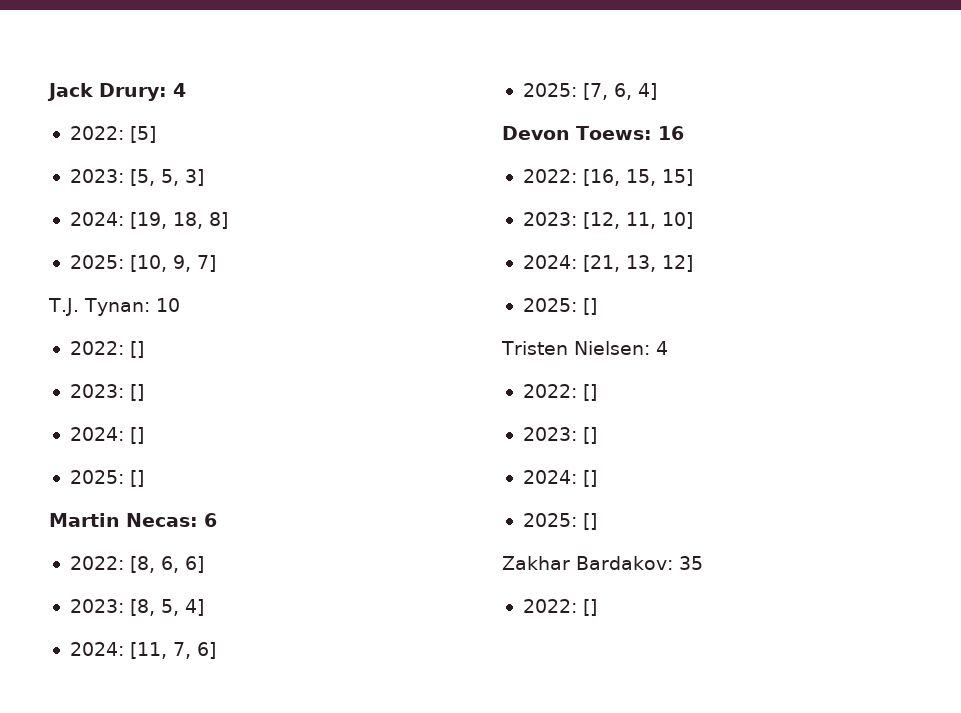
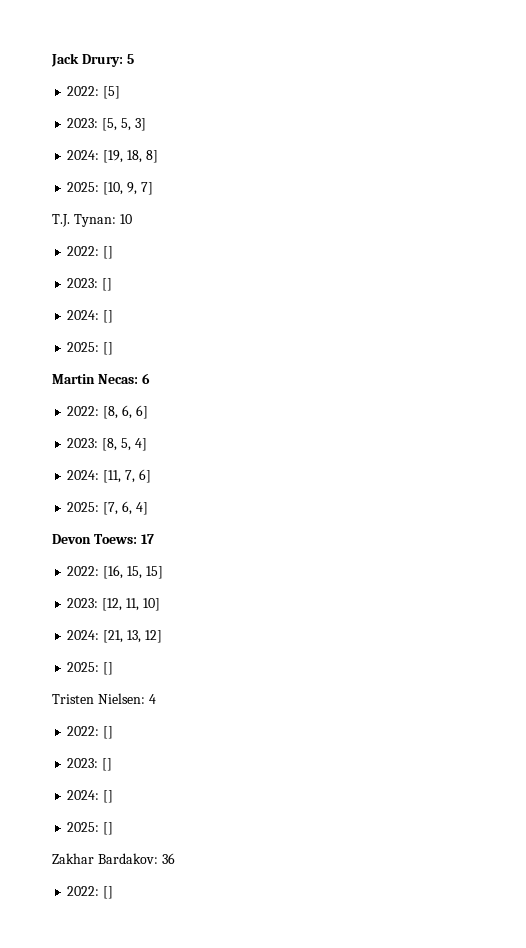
- Jack Drury: 4
+ Jack Drury: 5
- Devon Toews: 16
+ Devon Toews: 17
- Zakhar Bardakov: 35
+ Zakhar Bardakov: 36

